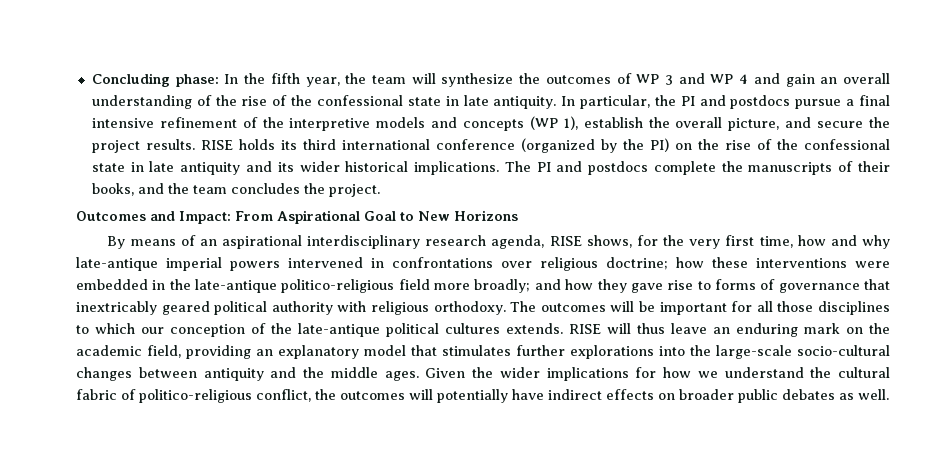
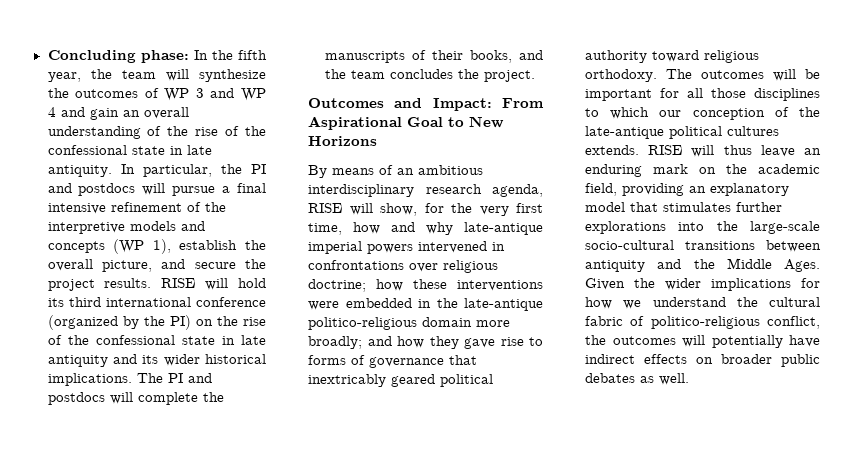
- In particular, the PI and postdocs pursue a final intensive refinement of the interpretive models and concepts (WP 1), establish the overall picture, and secure the project results.
+ In particular, the PI and postdocs will pursue a final intensive refinement of the interpretive models and concepts (WP 1), establish the overall picture, and secure the project results.
- RISE holds its third international conference (organized by the PI) on the rise of the confessional state in late antiquity and its wider historical implications.
+ RISE will hold its third international conference (organized by the PI) on the rise of the confessional state in late antiquity and its wider historical implications.
- The PI and postdocs complete the manuscripts of their books, and the team concludes the project.
+ The PI and postdocs will complete the manuscripts of their books, and the team concludes the project.
- By means of an aspirational interdisciplinary research agenda, RISE shows, for the very first time, how and why late-antique imperial powers intervened in confrontations over religious doctrine; how these interventions were embedded in the late-antique politico-religious field more broadly; and how they gave rise to forms of governance that inextricably geared political authority with religious orthodoxy.
+ By means of an ambitious interdisciplinary research agenda, RISE will show, for the very first time, how and why late-antique imperial powers intervened in confrontations over religious doctrine; how these interventions were embedded in the late-antique politico-religious domain more broadly; and how they gave rise to forms of governance that inextricably geared political authority toward religious orthodoxy.
- RISE will thus leave an enduring mark on the academic field, providing an explanatory model that stimulates further explorations into the large-scale socio-cultural changes between antiquity and the middle ages.
+ RISE will thus leave an enduring mark on the academic field, providing an explanatory model that stimulates further explorations into the large-scale socio-cultural transitions between antiquity and the Middle Ages.

